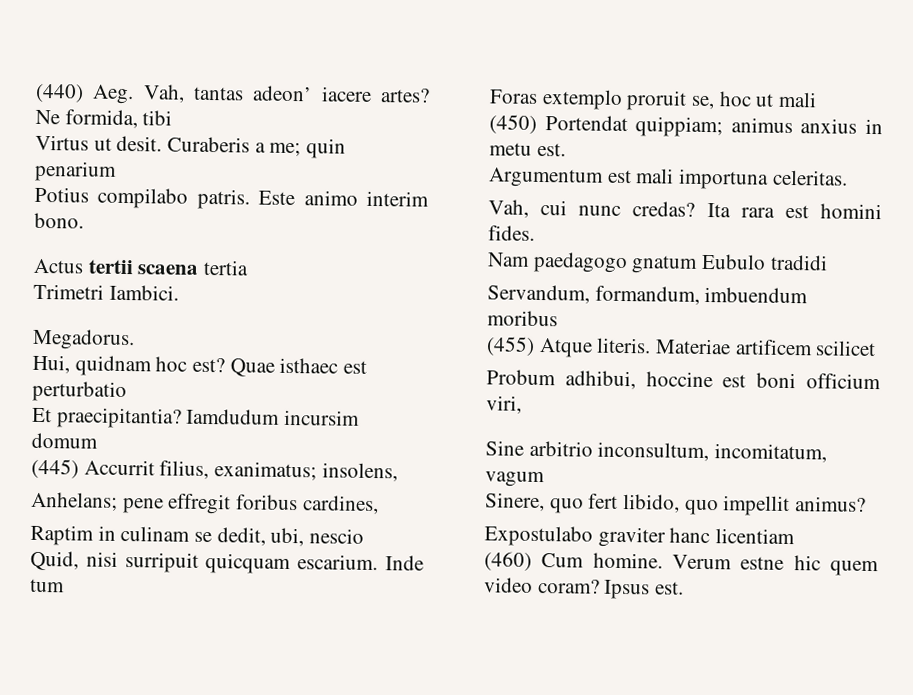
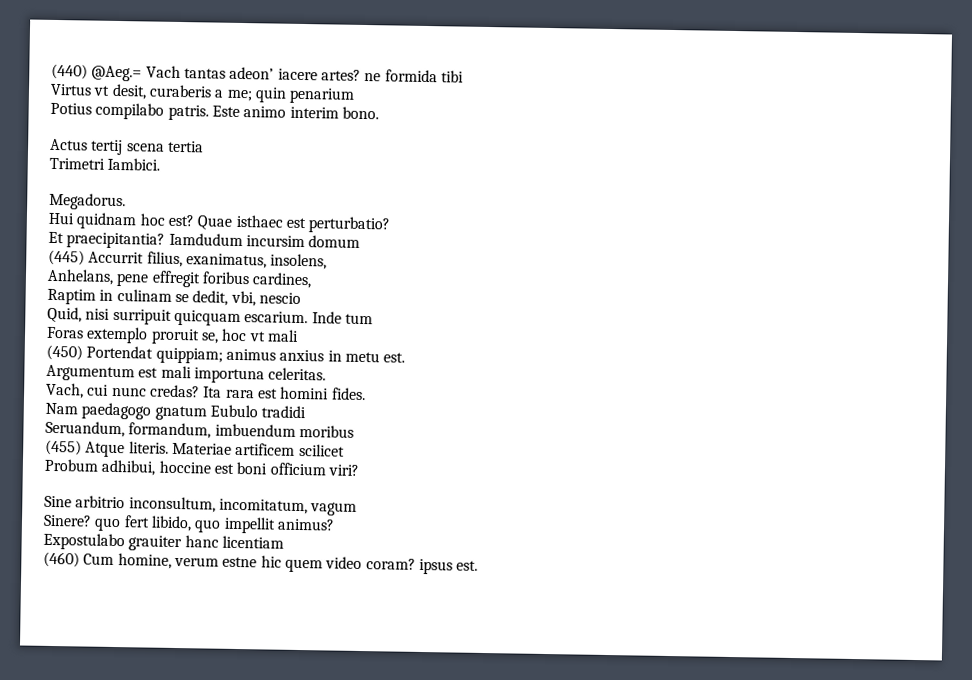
- (440) Aeg. Vah, tantas adeon’ iacere artes? Ne formida, tibi
+ (440) @Aeg.= Vach tantas adeon’ iacere artes? ne formida tibi
- Virtus ut desit. Curaberis a me; quin penarium
+ Virtus vt desit, curaberis a me; quin penarium
- Actus tertii scaena tertia
+ Actus tertij scena tertia
- Hui, quidnam hoc est?
+ Hui quidnam hoc est?
- Quae isthaec est perturbatio
+ Quae isthaec est perturbatio?
- (445) Accurrit filius, exanimatus; insolens,
+ (445) Accurrit filius, exanimatus, insolens,
- Anhelans; pene effregit foribus cardines,
+ Anhelans, pene effregit foribus cardines,
- Raptim in culinam se dedit, ubi, nescio
+ Raptim in culinam se dedit, vbi, nescio
- Foras extemplo proruit se, hoc ut mali
+ Foras extemplo proruit se, hoc vt mali
- Vah, cui nunc credas?
+ Vach, cui nunc credas?
- Servandum, formandum, imbuendum moribus
+ Seruandum, formandum, imbuendum moribus
- Probum adhibui, hoccine est boni officium viri,
+ Probum adhibui, hoccine est boni officium viri?
- Sinere, quo fert libido, quo impellit animus?
+ Sinere? quo fert libido, quo impellit animus?
- Expostulabo graviter hanc licentiam
+ Expostulabo grauiter hanc licentiam
- (460) Cum homine. Verum estne hic quem video coram? Ipsus est.
+ (460) Cum homine, verum estne hic quem video coram? ipsus est.

